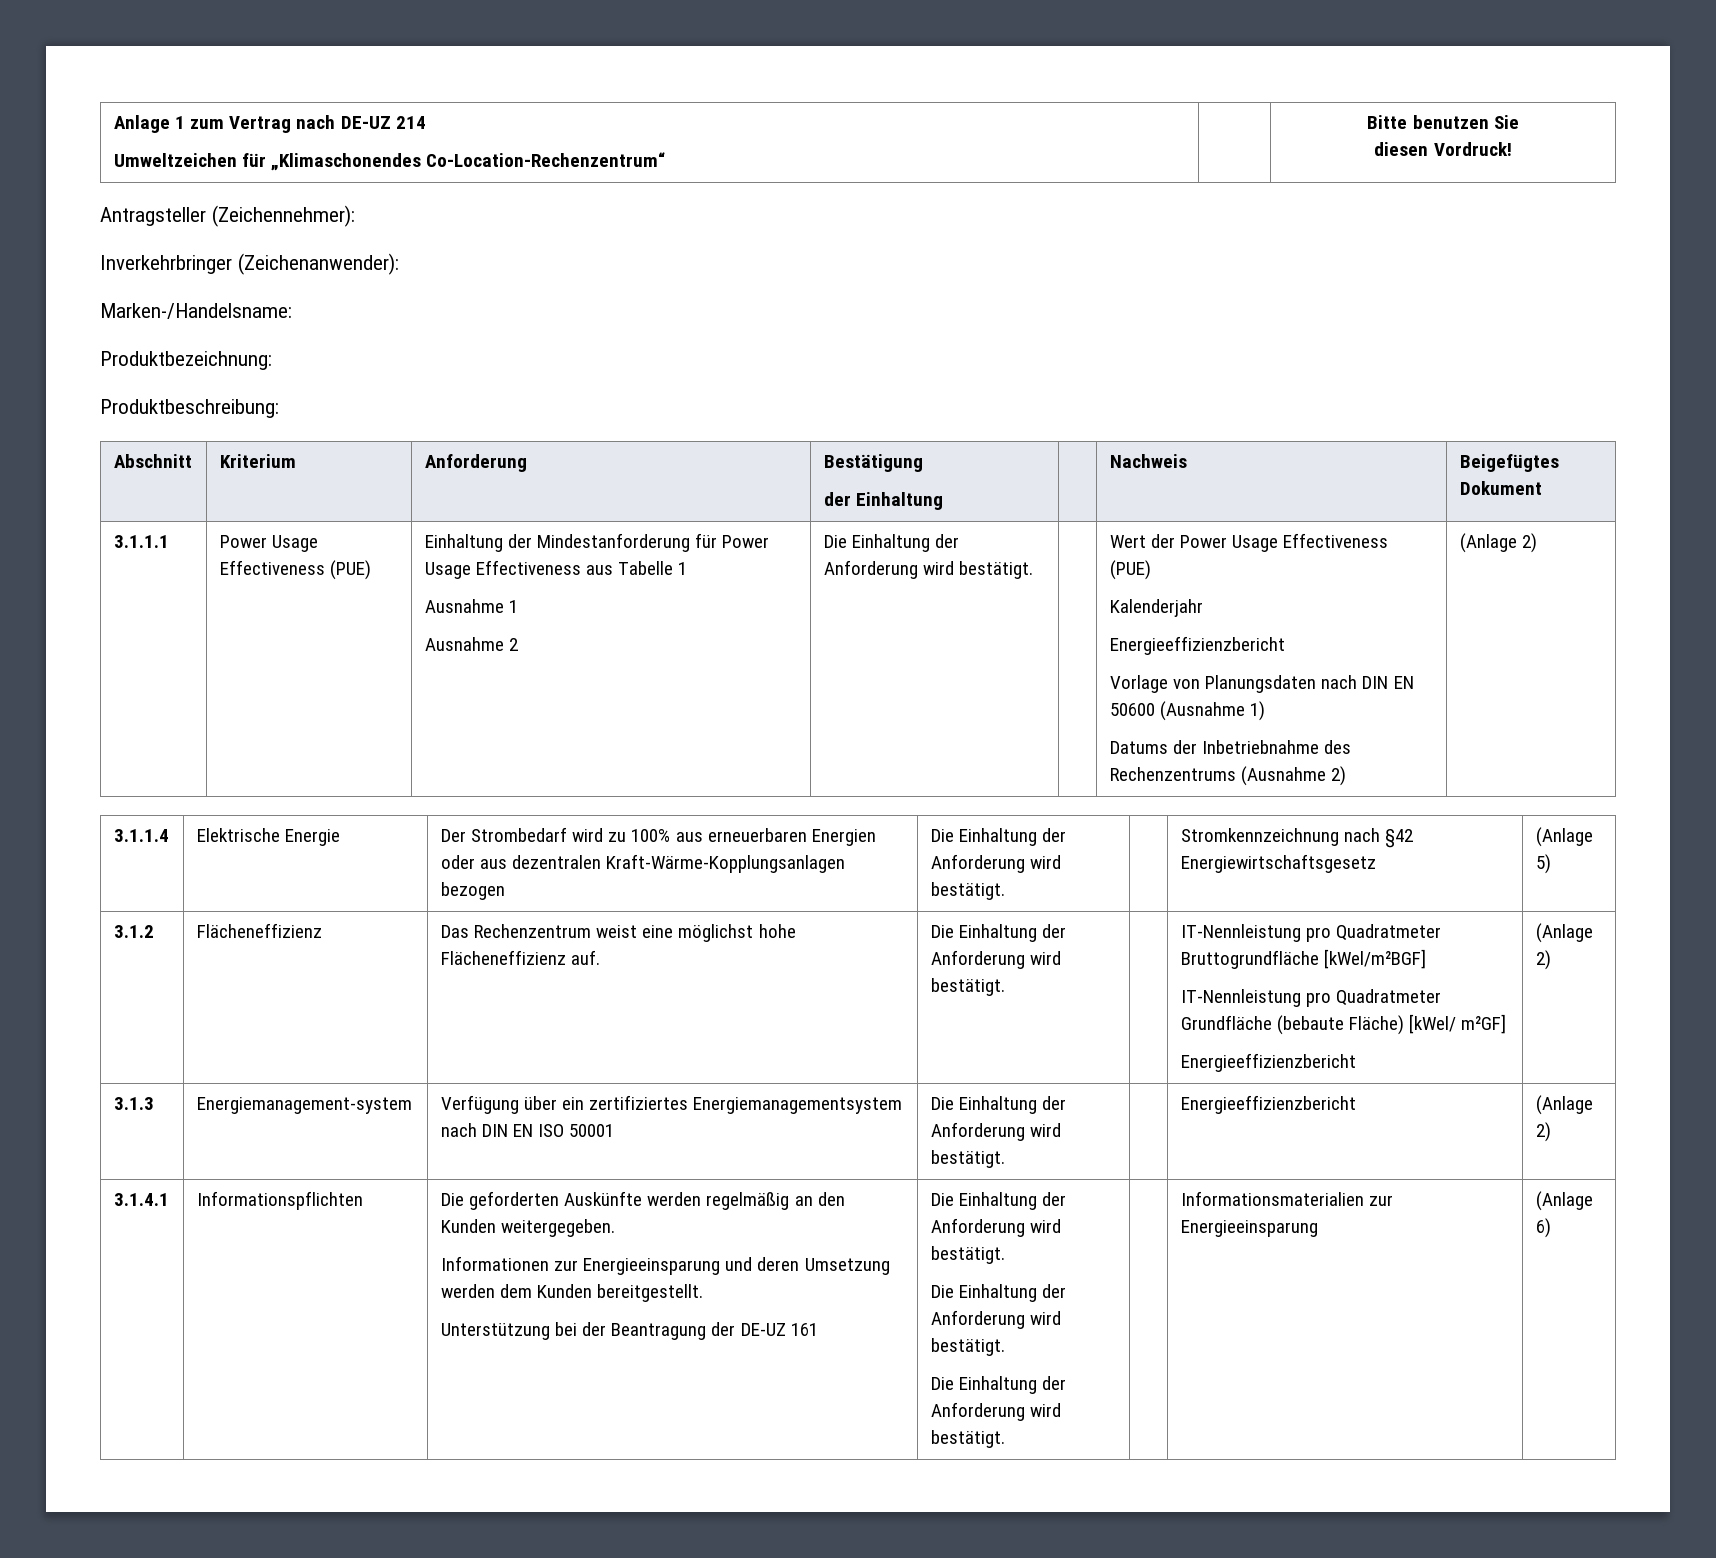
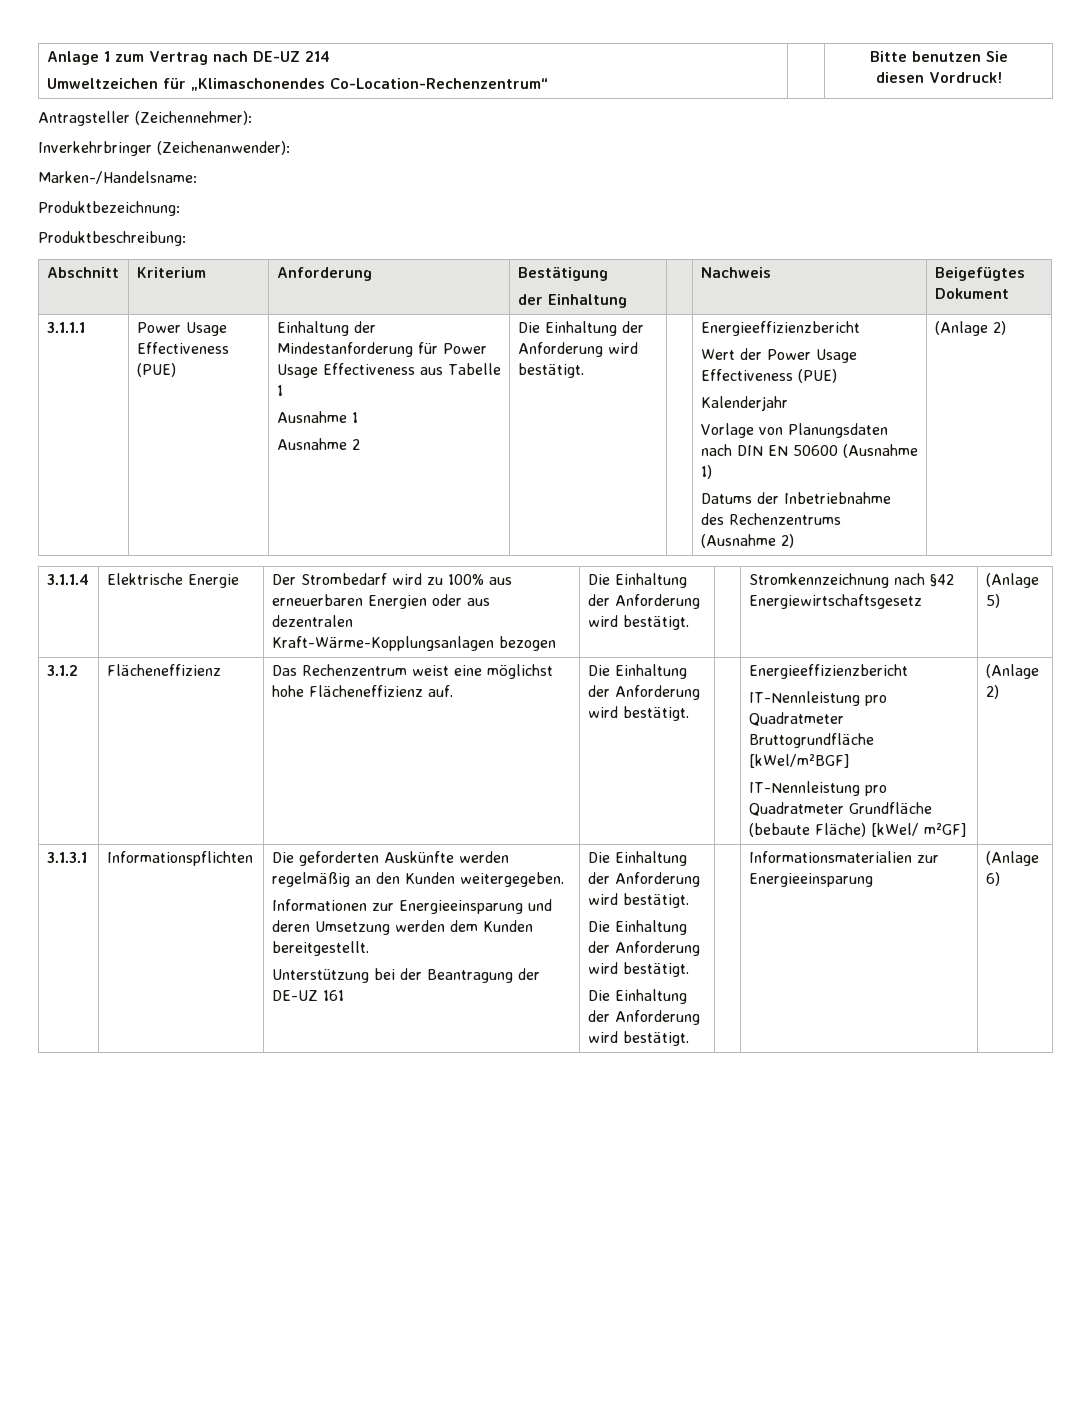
- Ausnahme 2 | Die Einhaltung der Anforderung wird bestätigt.
+ Ausnahme 2 | Die Einhaltung der Anforderung wird bestätigt. | | Energieeffizienzbericht
  Kalenderjahr
- Energieeffizienzbericht
- 3.1.2 | Flächeneffizienz | Das Rechenzentrum weist eine möglichst hohe Flächeneffizienz auf. | Die Einhaltung der Anforderung wird bestätigt. | | IT-Nennleistung pro Quadratmeter Bruttogrundfläche [kWel/m²BGF]
- IT-Nennleistung pro Quadratmeter Grundfläche (bebaute Fläche) [kWel/ m²GF]
- Energieeffizienzbericht | (Anlage 2)
- 3.1.3 | Energiemanagement-system | Verfügung über ein zertifiziertes Energiemanagementsystem nach DIN EN ISO 50001 | Die Einhaltung der Anforderung wird bestätigt. | | Energieeffizienzbericht | (Anlage 2)
- 3.1.4.1
+ 3.1.2 | Flächeneffizienz | Das Rechenzentrum weist eine möglichst hohe Flächeneffizienz auf. | Die Einhaltung der Anforderung wird bestätigt. | | Energieeffizienzbericht
+ IT-Nennleistung pro Quadratmeter Bruttogrundfläche [kWel/m²BGF]
+ IT-Nennleistung pro Quadratmeter Grundfläche (bebaute Fläche) [kWel/ m²GF] | (Anlage 2)
+ 3.1.3.1

